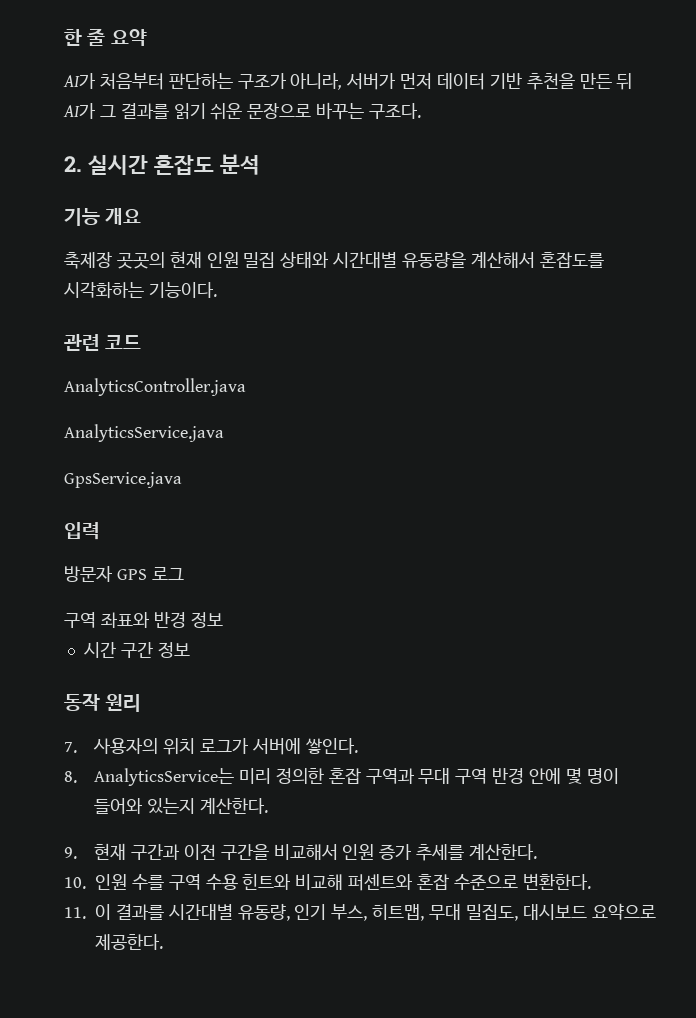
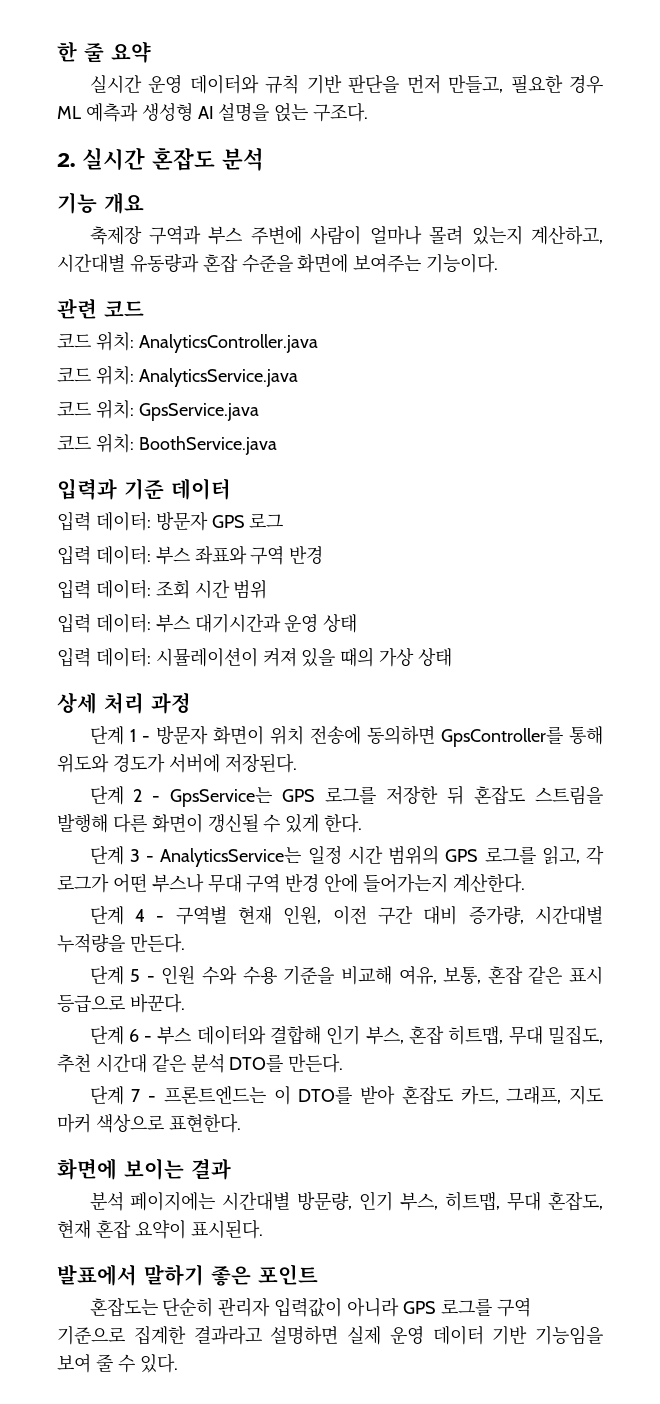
- AI가 처음부터 판단하는 구조가 아니라, 서버가 먼저 데이터 기반 추천을 만든 뒤 AI가 그 결과를 읽기 쉬운 문장으로 바꾸는 구조다.
+ 실시간 운영 데이터와 규칙 기반 판단을 먼저 만들고, 필요한 경우 ML 예측과 생성형 AI 설명을 얹는 구조다.
- 축제장 곳곳의 현재 인원 밀집 상태와 시간대별 유동량을 계산해서 혼잡도를 시각화하는 기능이다.
+ 축제장 구역과 부스 주변에 사람이 얼마나 몰려 있는지 계산하고, 시간대별 유동량과 혼잡 수준을 화면에 보여주는 기능이다.
- AnalyticsController.java
+ 코드 위치: AnalyticsController.java
- AnalyticsService.java
+ 코드 위치: AnalyticsService.java
- GpsService.java
+ 코드 위치: GpsService.java
- 입력
- 방문자 GPS 로그
+ 코드 위치: BoothService.java
+ 입력과 기준 데이터
+ 입력 데이터: 방문자 GPS 로그
- 구역 좌표와 반경 정보
- 시간 구간 정보
- 동작 원리
- 7. 사용자의 위치 로그가 서버에 쌓인다.
- 8. AnalyticsService는 미리 정의한 혼잡 구역과 무대 구역 반경 안에 몇 명이 들어와 있는지 계산한다.
- 9. 현재 구간과 이전 구간을 비교해서 인원 증가 추세를 계산한다.
- 10. 인원 수를 구역 수용 힌트와 비교해 퍼센트와 혼잡 수준으로 변환한다.
- 11. 이 결과를 시간대별 유동량, 인기 부스, 히트맵, 무대 밀집도, 대시보드 요약으로 제공한다.
+ 입력 데이터: 부스 좌표와 구역 반경
+ 입력 데이터: 조회 시간 범위
+ 입력 데이터: 부스 대기시간과 운영 상태
+ 입력 데이터: 시뮬레이션이 켜져 있을 때의 가상 상태
+ 상세 처리 과정
+ 단계 1 - 방문자 화면이 위치 전송에 동의하면 GpsController를 통해 위도와 경도가 서버에 저장된다.
+ 단계 2 - GpsService는 GPS 로그를 저장한 뒤 혼잡도 스트림을 발행해 다른 화면이 갱신될 수 있게 한다.
+ 단계 3 - AnalyticsService는 일정 시간 범위의 GPS 로그를 읽고, 각 로그가 어떤 부스나 무대 구역 반경 안에 들어가는지 계산한다.
+ 단계 4 - 구역별 현재 인원, 이전 구간 대비 증가량, 시간대별 누적량을 만든다.
+ 단계 5 - 인원 수와 수용 기준을 비교해 여유, 보통, 혼잡 같은 표시 등급으로 바꾼다.
+ 단계 6 - 부스 데이터와 결합해 인기 부스, 혼잡 히트맵, 무대 밀집도, 추천 시간대 같은 분석 DTO를 만든다.
+ 단계 7 - 프론트엔드는 이 DTO를 받아 혼잡도 카드, 그래프, 지도 마커 색상으로 표현한다.
+ 화면에 보이는 결과
+ 분석 페이지에는 시간대별 방문량, 인기 부스, 히트맵, 무대 혼잡도, 현재 혼잡 요약이 표시된다.
+ 발표에서 말하기 좋은 포인트
+ 혼잡도는 단순히 관리자 입력값이 아니라 GPS 로그를 구역 기준으로 집계한 결과라고 설명하면 실제 운영 데이터 기반 기능임을 보여 줄 수 있다.

